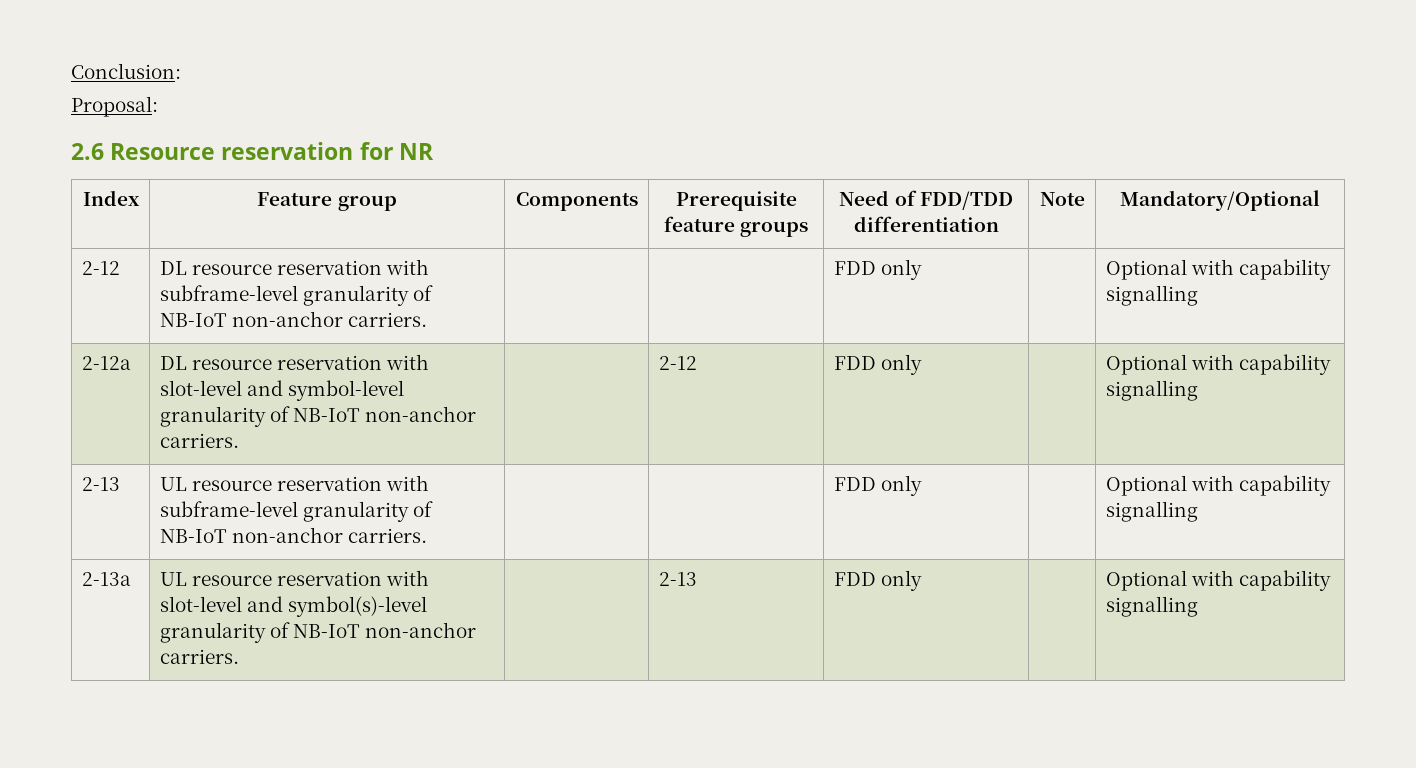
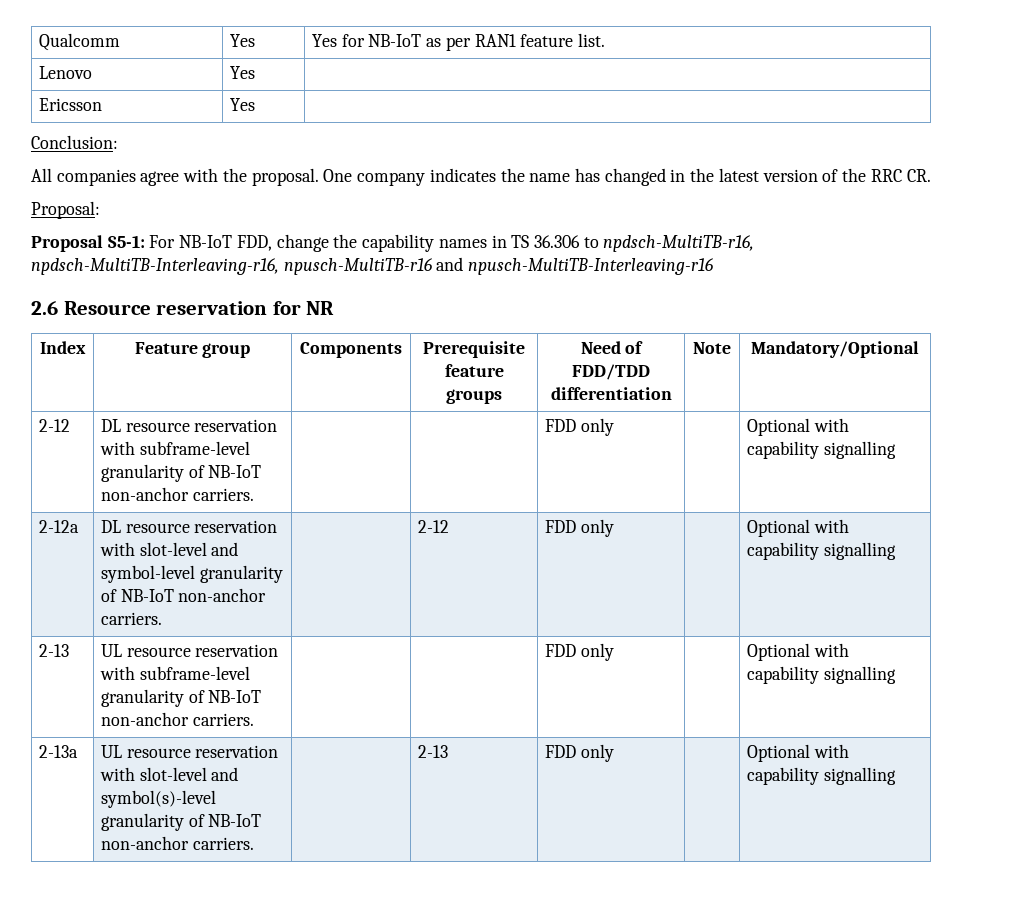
+ Qualcomm | Yes | Yes for NB-IoT as per RAN1 feature list.
+ Lenovo | Yes |
+ Ericsson | Yes |
  Conclusion:
+ All companies agree with the proposal. One company indicates the name has changed in the latest version of the RRC CR.
  Proposal:
+ Proposal S5-1: For NB-IoT FDD, change the capability names in TS 36.306 to npdsch-MultiTB-r16, npdsch-MultiTB-Interleaving-r16, npusch-MultiTB-r16 and npusch-MultiTB-Interleaving-r16

